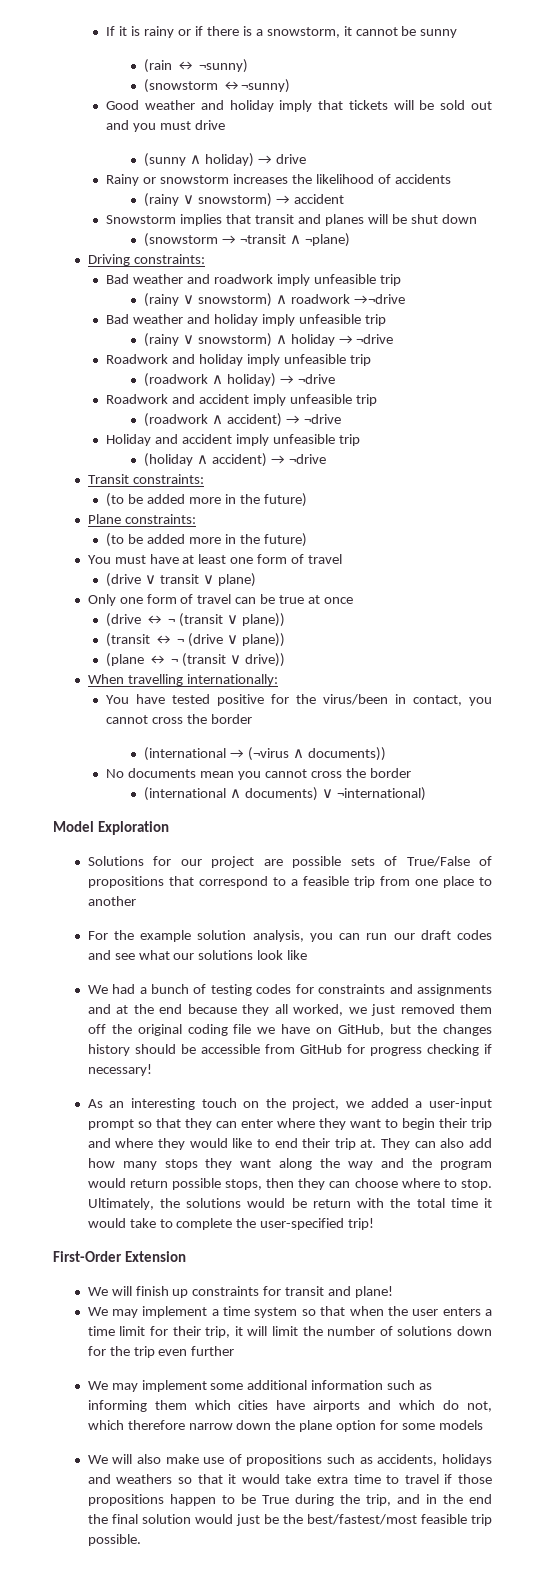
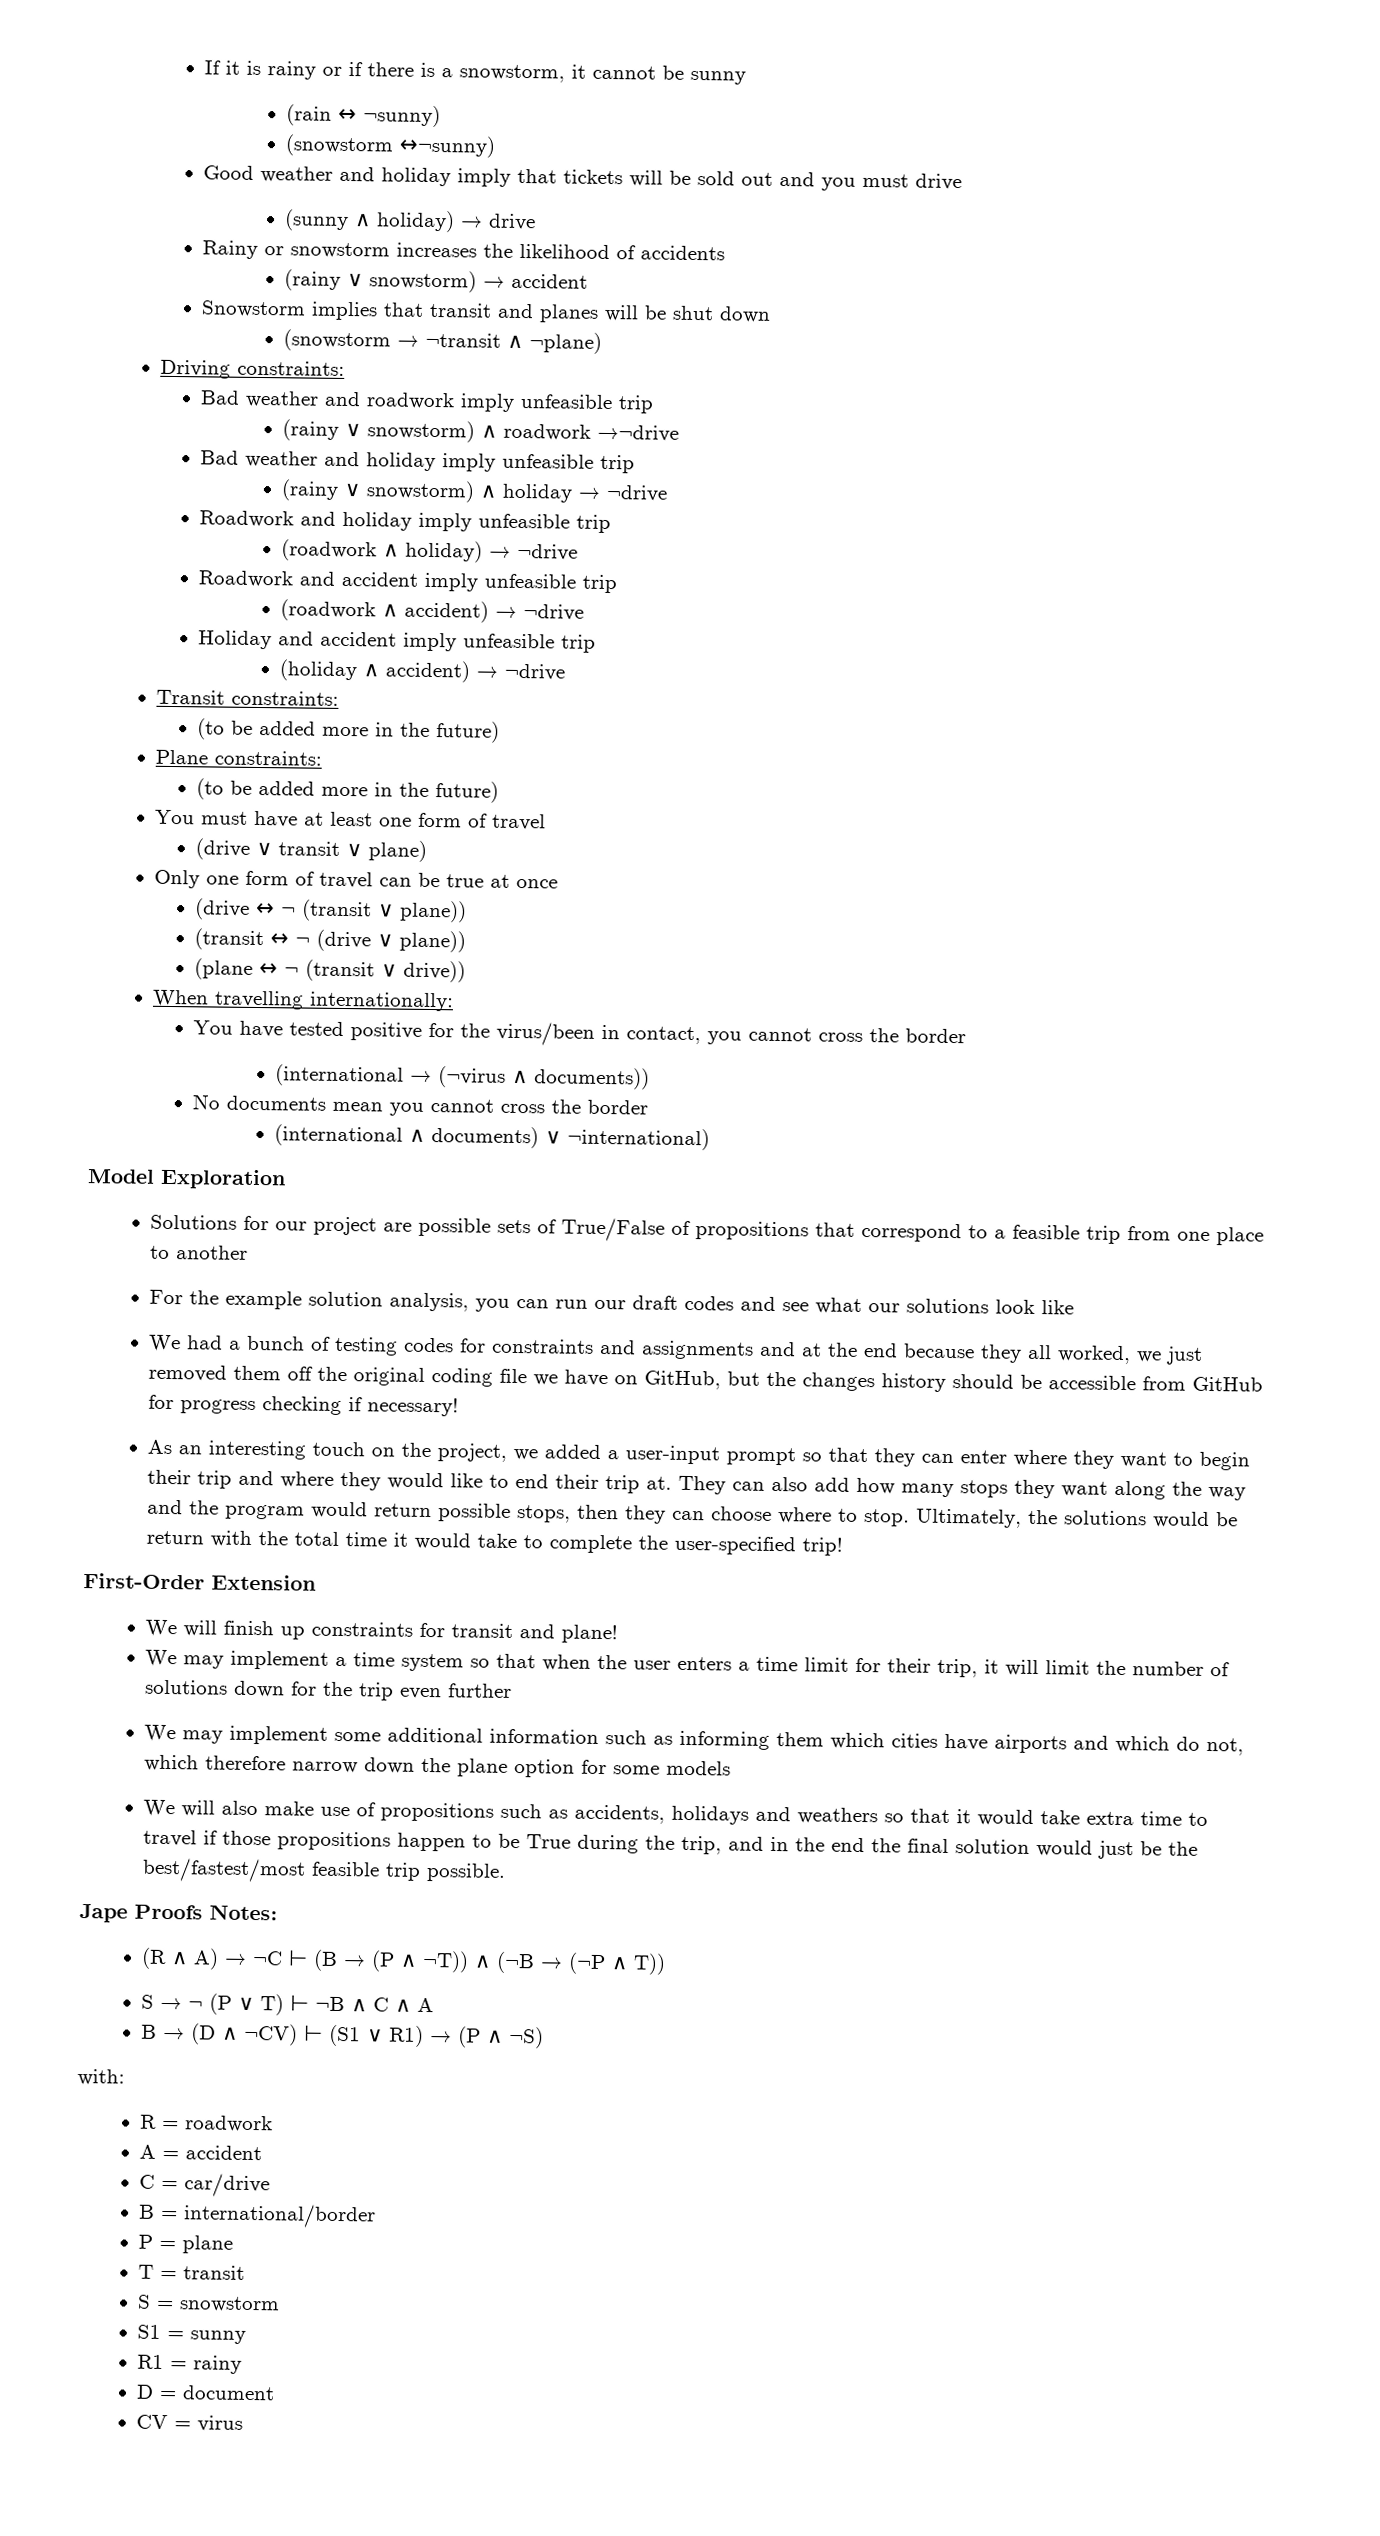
+ Jape Proofs Notes:
+ (R ∧ A) → ¬C ⊢ (B → (P ∧ ¬T)) ∧ (¬B → (¬P ∧ T))
+ S → ¬ (P ∨ T) ⊢ ¬B ∧ C ∧ A
+ B → (D ∧ ¬CV) ⊢ (S1 ∨ R1) → (P ∧ ¬S)
+ with:
+ R = roadwork
+ A = accident
+ C = car/drive
+ B = international/border
+ P = plane
+ T = transit
+ S = snowstorm
+ S1 = sunny
+ R1 = rainy
+ D = document
+ CV = virus

